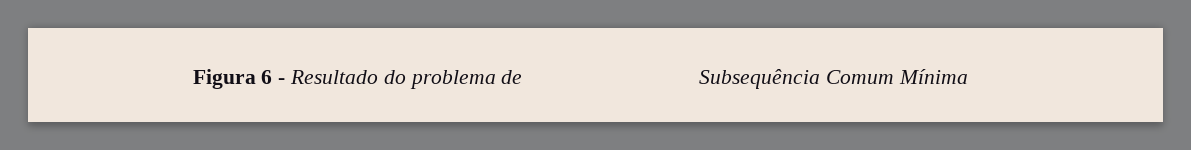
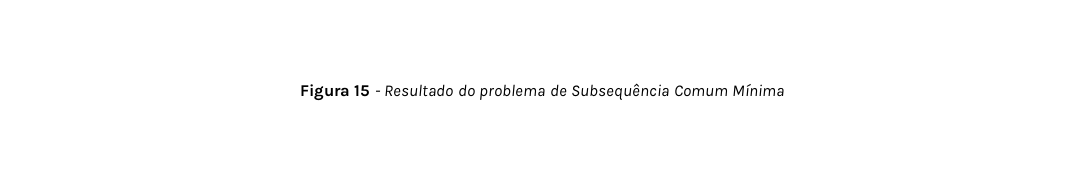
- Figura 6 - Resultado do problema de Subsequência Comum Mínima
+ Figura 15 - Resultado do problema de Subsequência Comum Mínima

